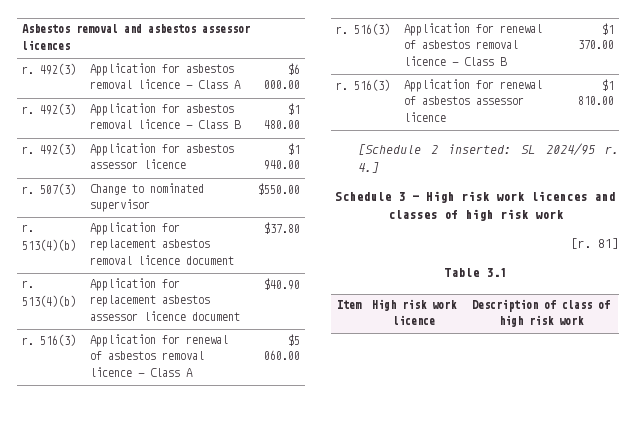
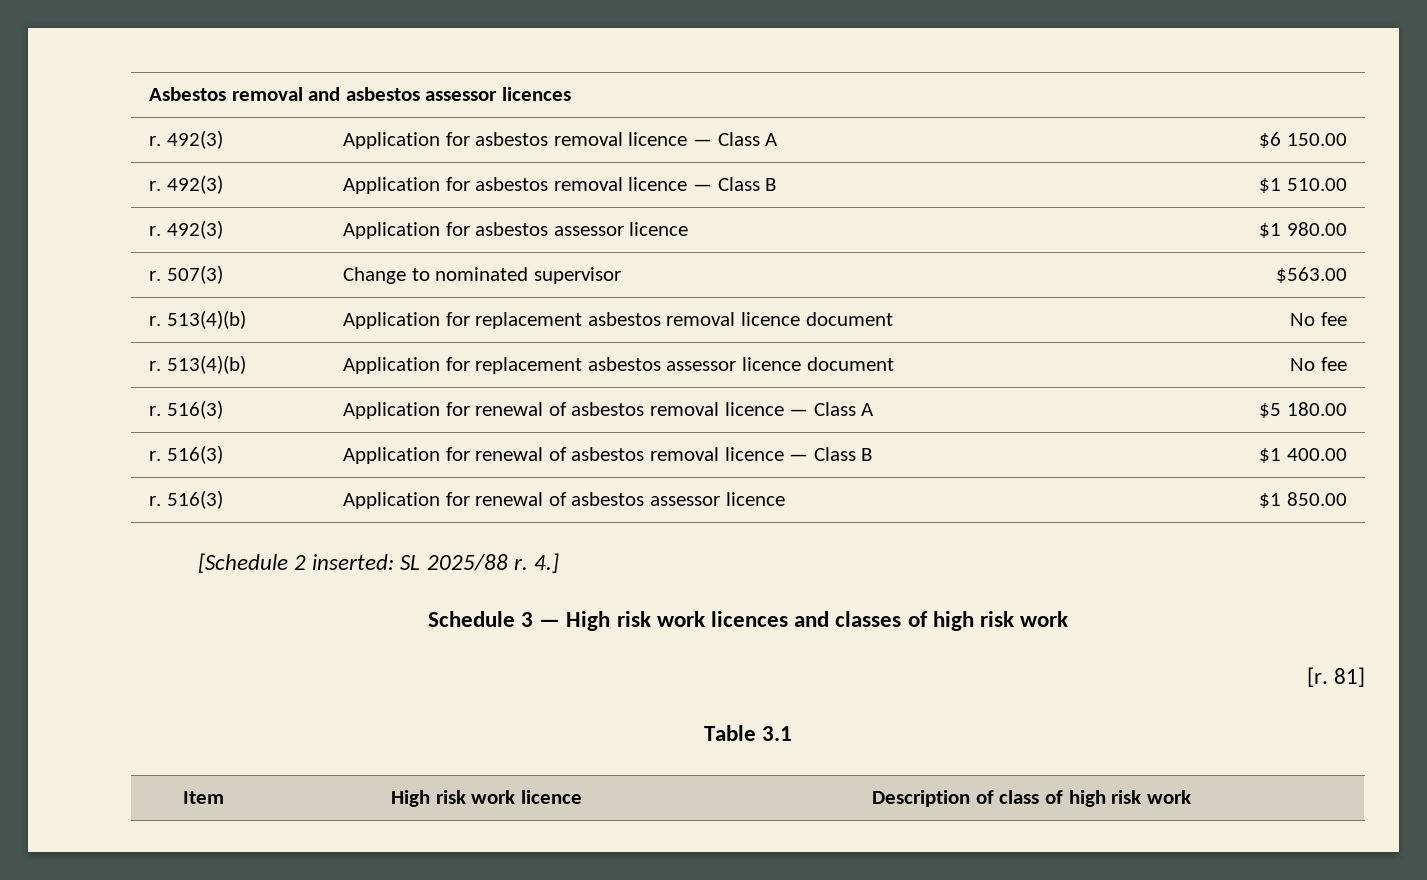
- r. 492(3) | Application for asbestos removal licence — Class A | $6 000.00
+ r. 492(3) | Application for asbestos removal licence — Class A | $6 150.00
- r. 492(3) | Application for asbestos removal licence — Class B | $1 480.00
+ r. 492(3) | Application for asbestos removal licence — Class B | $1 510.00
- r. 492(3) | Application for asbestos assessor licence | $1 940.00
+ r. 492(3) | Application for asbestos assessor licence | $1 980.00
- r. 507(3) | Change to nominated supervisor | $550.00
+ r. 507(3) | Change to nominated supervisor | $563.00
- r. 513(4)(b) | Application for replacement asbestos removal licence document | $37.80
+ r. 513(4)(b) | Application for replacement asbestos removal licence document | No fee
- r. 513(4)(b) | Application for replacement asbestos assessor licence document | $40.90
+ r. 513(4)(b) | Application for replacement asbestos assessor licence document | No fee
- r. 516(3) | Application for renewal of asbestos removal licence — Class A | $5 060.00
+ r. 516(3) | Application for renewal of asbestos removal licence — Class A | $5 180.00
- r. 516(3) | Application for renewal of asbestos removal licence — Class B | $1 370.00
+ r. 516(3) | Application for renewal of asbestos removal licence — Class B | $1 400.00
- r. 516(3) | Application for renewal of asbestos assessor licence | $1 810.00
+ r. 516(3) | Application for renewal of asbestos assessor licence | $1 850.00
- [Schedule 2 inserted: SL 2024/95 r.
+ [Schedule 2 inserted: SL 2025/88 r.

